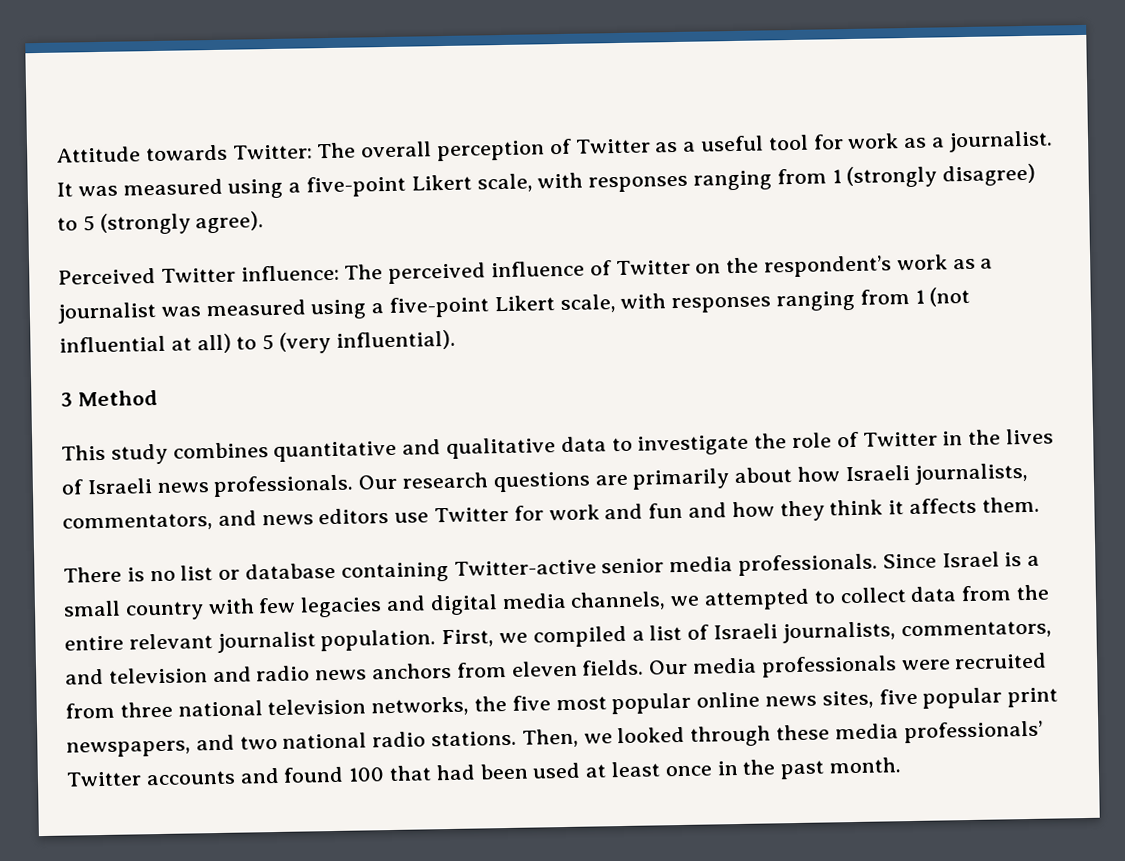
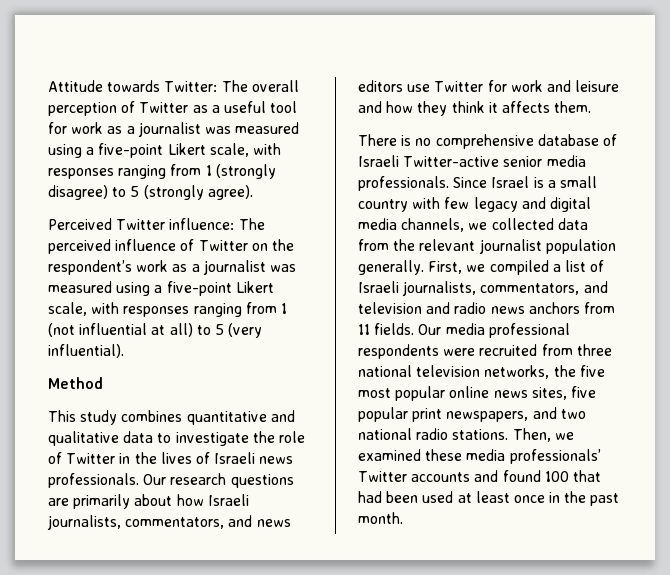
- Attitude towards Twitter: The overall perception of Twitter as a useful tool for work as a journalist. It was measured using a five-point Likert scale, with responses ranging from 1 (strongly disagree) to 5 (strongly agree).
+ Attitude towards Twitter: The overall perception of Twitter as a useful tool for work as a journalist was measured using a five-point Likert scale, with responses ranging from 1 (strongly disagree) to 5 (strongly agree).
- 3 Method
+ Method
- Our research questions are primarily about how Israeli journalists, commentators, and news editors use Twitter for work and fun and how they think it affects them.
+ Our research questions are primarily about how Israeli journalists, commentators, and news editors use Twitter for work and leisure and how they think it affects them.
- There is no list or database containing Twitter-active senior media professionals.
+ There is no comprehensive database of Israeli Twitter-active senior media professionals.
- Since Israel is a small country with few legacies and digital media channels, we attempted to collect data from the entire relevant journalist population.
+ Since Israel is a small country with few legacy and digital media channels, we collected data from the relevant journalist population generally.
- First, we compiled a list of Israeli journalists, commentators, and television and radio news anchors from eleven fields.
+ First, we compiled a list of Israeli journalists, commentators, and television and radio news anchors from 11 fields.
- Our media professionals were recruited from three national television networks, the five most popular online news sites, five popular print newspapers, and two national radio stations.
+ Our media professional respondents were recruited from three national television networks, the five most popular online news sites, five popular print newspapers, and two national radio stations.
- Then, we looked through these media professionals’ Twitter accounts and found 100 that had been used at least once in the past month.
+ Then, we examined these media professionals’ Twitter accounts and found 100 that had been used at least once in the past month.

